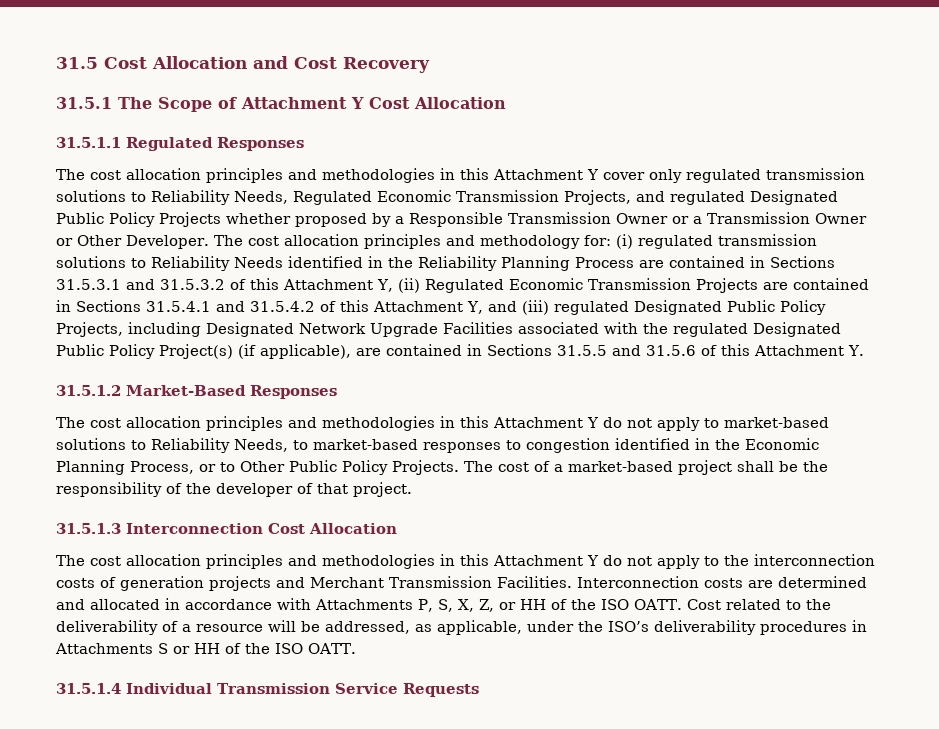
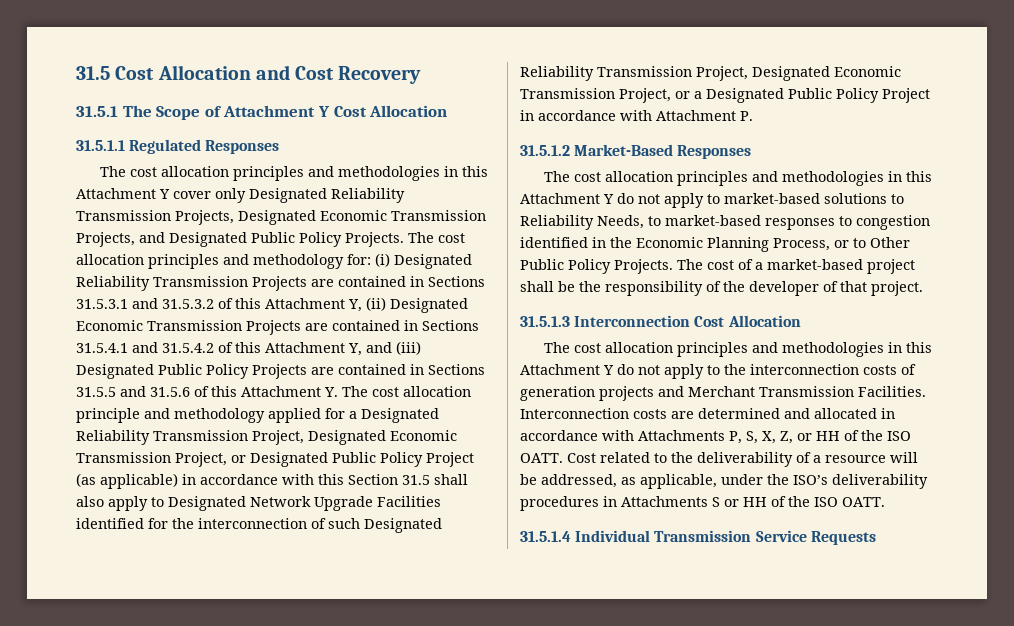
- The cost allocation principles and methodologies in this Attachment Y cover only regulated transmission solutions to Reliability Needs, Regulated Economic Transmission Projects, and regulated Designated Public Policy Projects whether proposed by a Responsible Transmission Owner or a Transmission Owner or Other Developer.
+ The cost allocation principles and methodologies in this Attachment Y cover only Designated Reliability Transmission Projects, Designated Economic Transmission Projects, and Designated Public Policy Projects.
- The cost allocation principles and methodology for: (i) regulated transmission solutions to Reliability Needs identified in the Reliability Planning Process are contained in Sections 31.5.3.1 and 31.5.3.2 of this Attachment Y, (ii) Regulated Economic Transmission Projects are contained in Sections 31.5.4.1 and 31.5.4.2 of this Attachment Y, and (iii) regulated Designated Public Policy Projects, including Designated Network Upgrade Facilities associated with the regulated Designated Public Policy Project(s) (if applicable), are contained in Sections 31.5.5 and 31.5.6 of this Attachment Y.
+ The cost allocation principles and methodology for: (i) Designated Reliability Transmission Projects are contained in Sections 31.5.3.1 and 31.5.3.2 of this Attachment Y, (ii) Designated Economic Transmission Projects are contained in Sections 31.5.4.1 and 31.5.4.2 of this Attachment Y, and (iii) Designated Public Policy Projects are contained in Sections 31.5.5 and 31.5.6 of this Attachment Y. The cost allocation principle and methodology applied for a Designated Reliability Transmission Project, Designated Economic Transmission Project, or Designated Public Policy Project (as applicable) in accordance with this Section 31.5 shall also apply to Designated Network Upgrade Facilities identified for the interconnection of such Designated Reliability Transmission Project, Designated Economic Transmission Project, or a Designated Public Policy Project in accordance with Attachment P.

